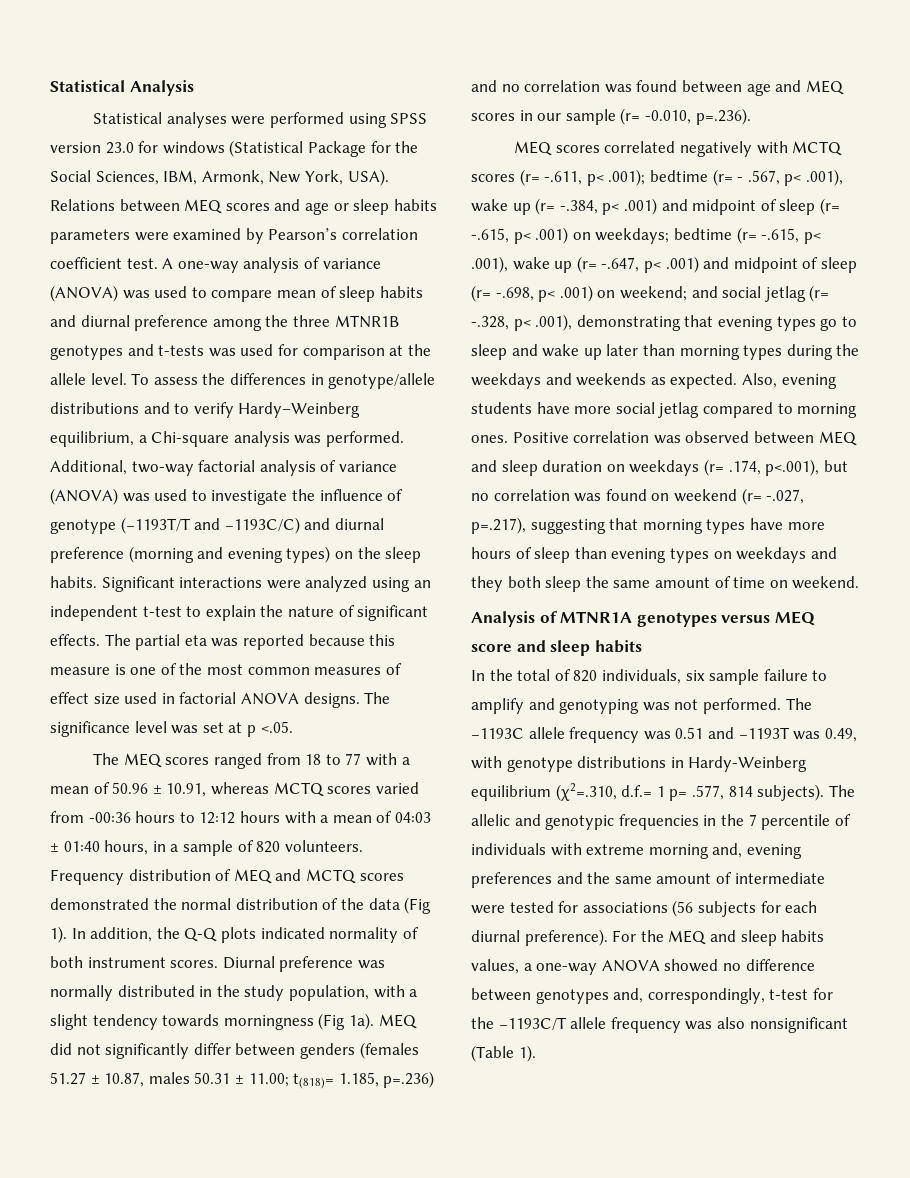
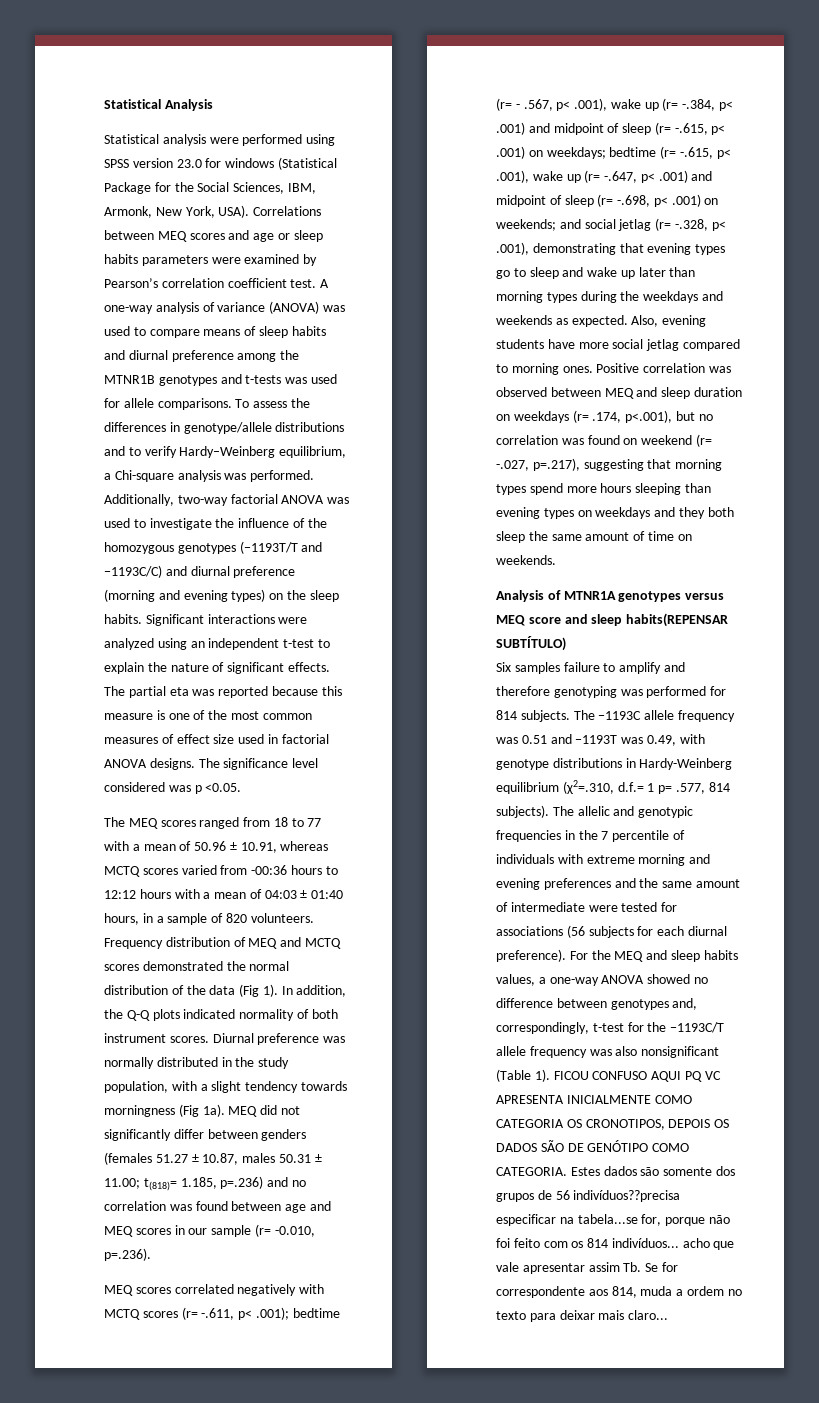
- Statistical analyses were performed using SPSS version 23.0 for windows (Statistical Package for the Social Sciences, IBM, Armonk, New York, USA).
+ Statistical analysis were performed using SPSS version 23.0 for windows (Statistical Package for the Social Sciences, IBM, Armonk, New York, USA).
- Relations between MEQ scores and age or sleep habits parameters were examined by Pearson’s correlation coefficient test.
+ Correlations between MEQ scores and age or sleep habits parameters were examined by Pearson’s correlation coefficient test.
- A one-way analysis of variance (ANOVA) was used to compare mean of sleep habits and diurnal preference among the three MTNR1B genotypes and t-tests was used for comparison at the allele level.
+ A one-way analysis of variance (ANOVA) was used to compare means of sleep habits and diurnal preference among the MTNR1B genotypes and t-tests was used for allele comparisons.
- Additional, two-way factorial analysis of variance (ANOVA) was used to investigate the influence of genotype (−1193T/T and −1193C/C) and diurnal preference (morning and evening types) on the sleep habits.
+ Additionally, two-way factorial ANOVA was used to investigate the influence of the homozygous genotypes (−1193T/T and −1193C/C) and diurnal preference (morning and evening types) on the sleep habits.
- The significance level was set at p <.05.
+ The significance level considered was p <0.05.
- bedtime (r= -.615, p< .001), wake up (r= -.647, p< .001) and midpoint of sleep (r= -.698, p< .001) on weekend;
+ bedtime (r= -.615, p< .001), wake up (r= -.647, p< .001) and midpoint of sleep (r= -.698, p< .001) on weekends;
- Positive correlation was observed between MEQ and sleep duration on weekdays (r= .174, p<.001), but no correlation was found on weekend (r= -.027, p=.217), suggesting that morning types have more hours of sleep than evening types on weekdays and they both sleep the same amount of time on weekend.
+ Positive correlation was observed between MEQ and sleep duration on weekdays (r= .174, p<.001), but no correlation was found on weekend (r= -.027, p=.217), suggesting that morning types spend more hours sleeping than evening types on weekdays and they both sleep the same amount of time on weekends.
- Analysis of MTNR1A genotypes versus MEQ score and sleep habits
- In the total of 820 individuals, six sample failure to amplify and genotyping was not performed.
+ Analysis of MTNR1A genotypes versus MEQ score and sleep habits(REPENSAR SUBTÍTULO)
+ Six samples failure to amplify and therefore genotyping was performed for 814 subjects.
- The allelic and genotypic frequencies in the 7 percentile of individuals with extreme morning and, evening preferences and the same amount of intermediate were tested for associations (56 subjects for each diurnal preference).
+ The allelic and genotypic frequencies in the 7 percentile of individuals with extreme morning and evening preferences and the same amount of intermediate were tested for associations (56 subjects for each diurnal preference).
+ FICOU CONFUSO AQUI PQ VC APRESENTA INICIALMENTE COMO CATEGORIA OS CRONOTIPOS, DEPOIS OS DADOS SÃO DE GENÓTIPO COMO CATEGORIA. Estes dados são somente dos grupos de 56 indivíduos??precisa especificar na tabela...se for, porque não foi feito com os 814 indivíduos... acho que vale apresentar assim Tb. Se for correspondente aos 814, muda a ordem no texto para deixar mais claro...

